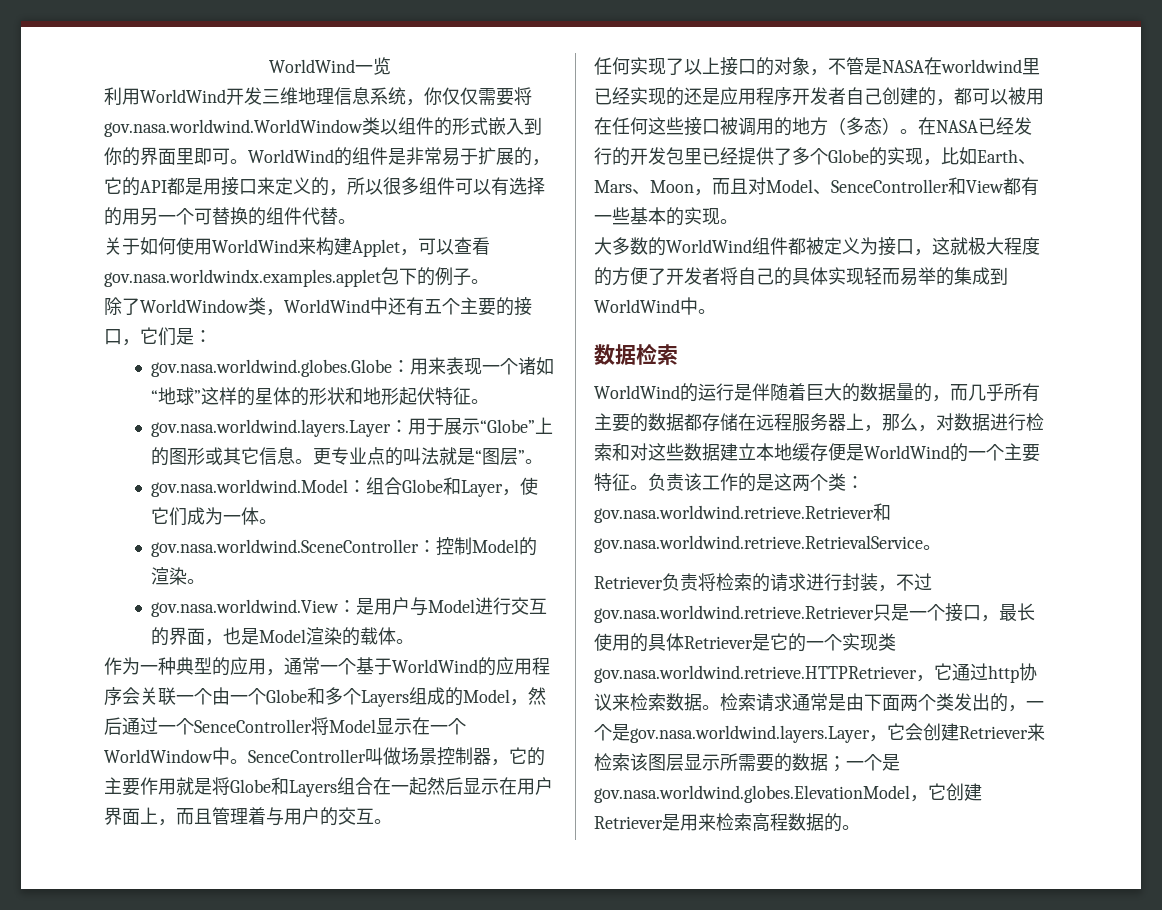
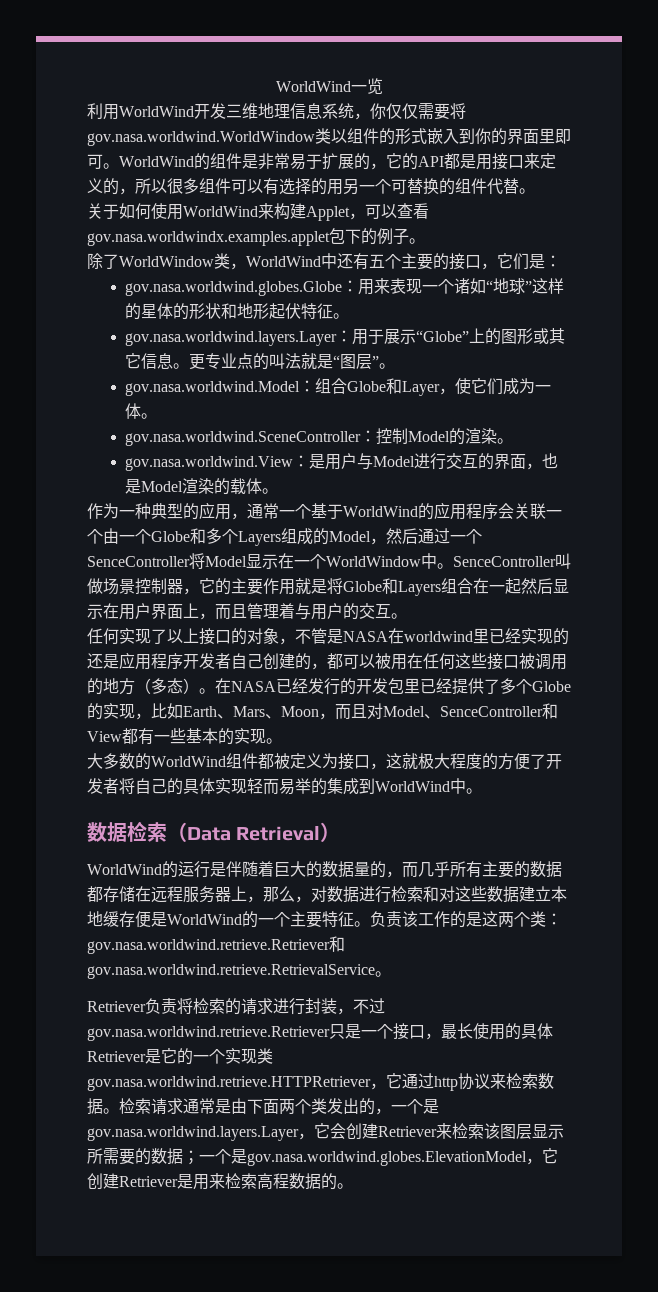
- 数据检索
+ 数据检索（Data Retrieval）

